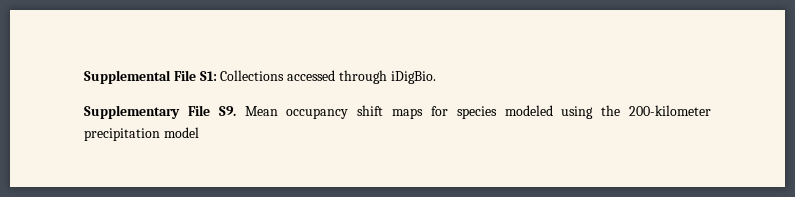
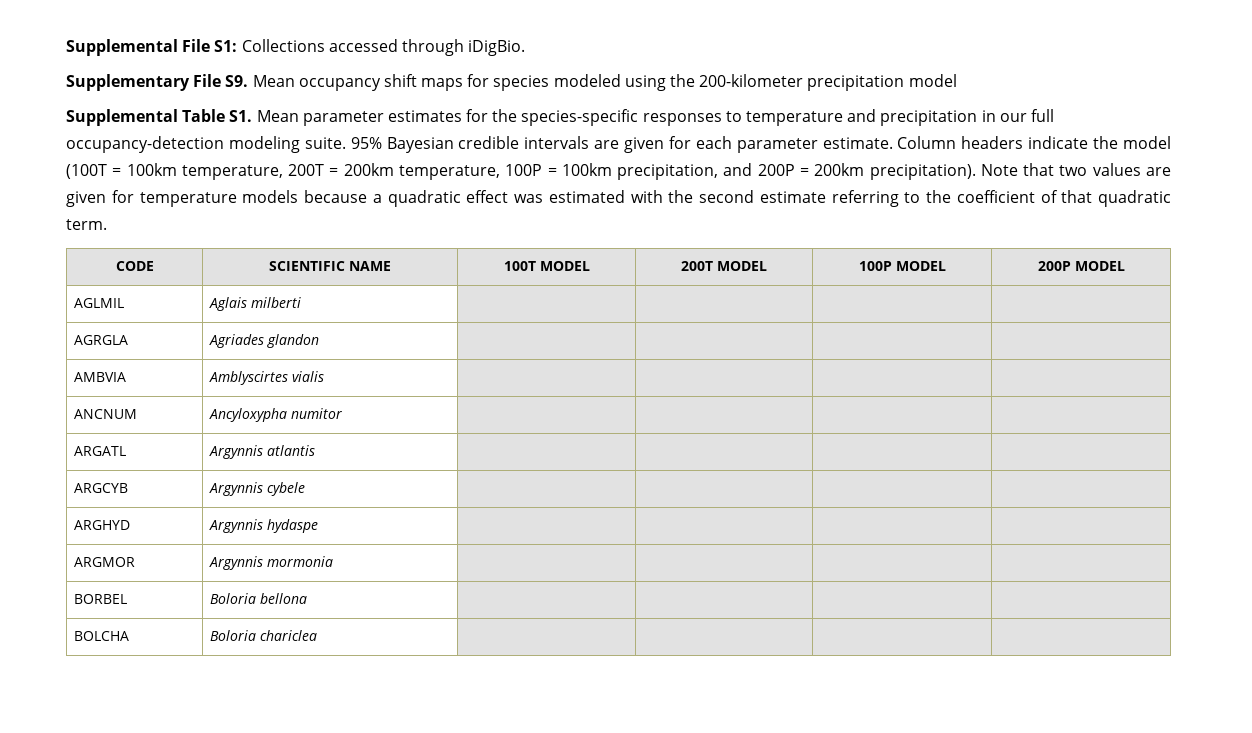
+ Supplemental Table S1. Mean parameter estimates for the species-specific responses to temperature and precipitation in our full occupancy-detection modeling suite. 95% Bayesian credible intervals are given for each parameter estimate. Column headers indicate the model (100T = 100km temperature, 200T = 200km temperature, 100P = 100km precipitation, and 200P = 200km precipitation). Note that two values are given for temperature models because a quadratic effect was estimated with the second estimate referring to the coefficient of that quadratic term.
+ CODE | SCIENTIFIC NAME | 100T MODEL | 200T MODEL | 100P MODEL | 200P MODEL
+ AGLMIL | Aglais milberti | | | |
+ AGRGLA | Agriades glandon | | | |
+ AMBVIA | Amblyscirtes vialis | | | |
+ ANCNUM | Ancyloxypha numitor | | | |
+ ARGATL | Argynnis atlantis | | | |
+ ARGCYB | Argynnis cybele | | | |
+ ARGHYD | Argynnis hydaspe | | | |
+ ARGMOR | Argynnis mormonia | | | |
+ BORBEL | Boloria bellona | | | |
+ BOLCHA | Boloria chariclea | | | |

